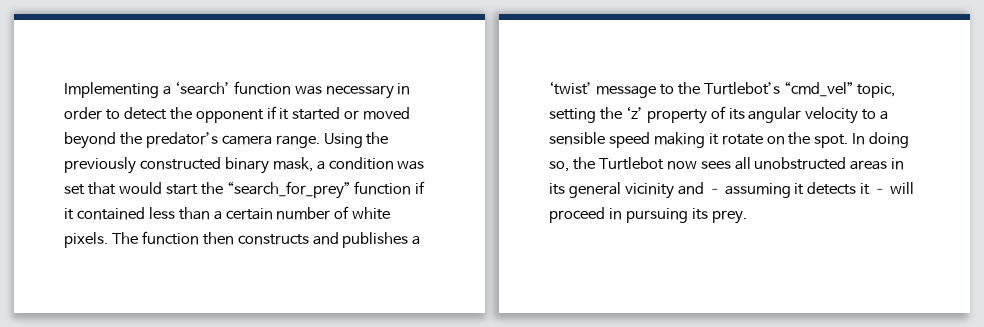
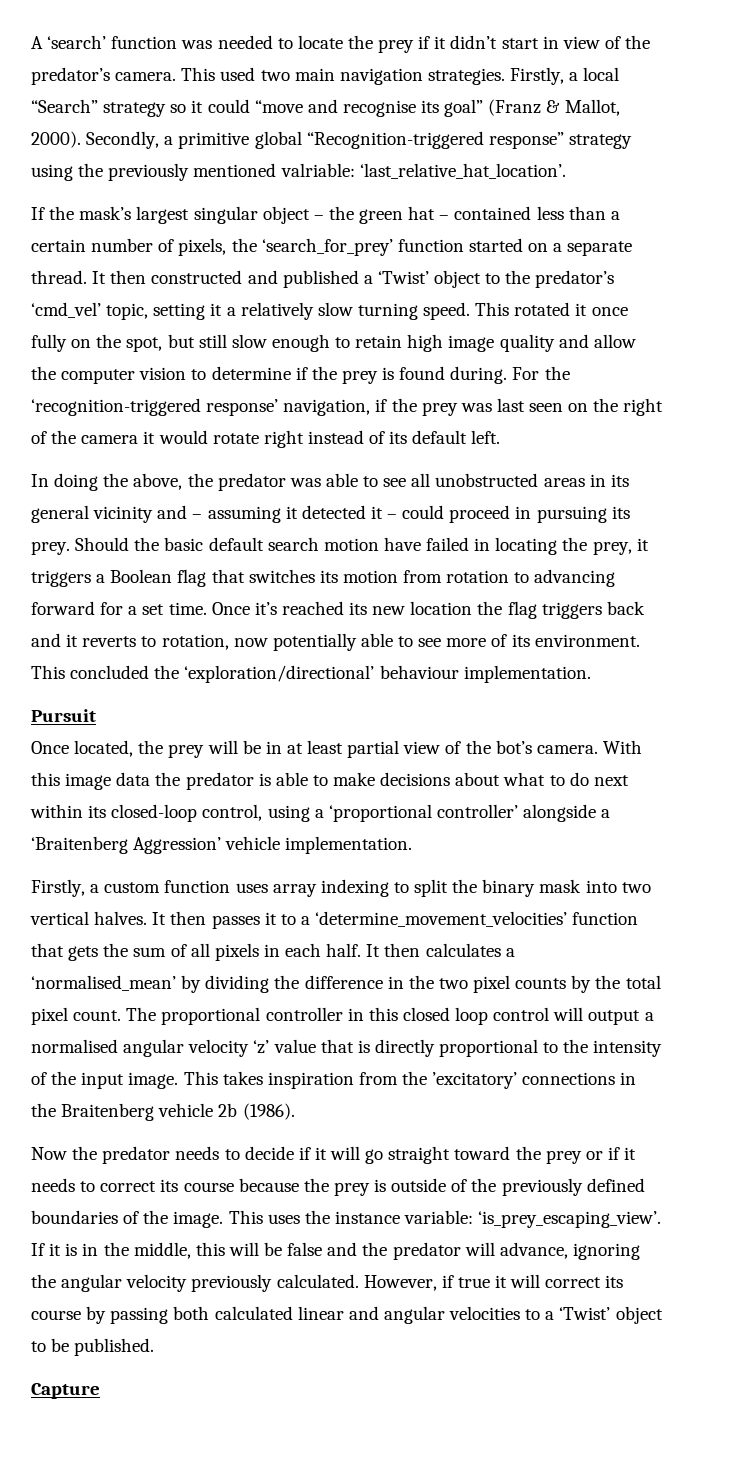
- Implementing a ‘search’ function was necessary in order to detect the opponent if it started or moved beyond the predator’s camera range. Using the previously constructed binary mask, a condition was set that would start the “search_for_prey” function if it contained less than a certain number of white pixels. The function then constructs and publishes a ‘twist’ message to the Turtlebot’s “cmd_vel” topic, setting the ‘z’ property of its angular velocity to a sensible speed making it rotate on the spot. In doing so, the Turtlebot now sees all unobstructed areas in its general vicinity and – assuming it detects it – will proceed in pursuing its prey.
+ A ‘search’ function was needed to locate the prey if it didn’t start in view of the predator’s camera. This used two main navigation strategies. Firstly, a local “Search” strategy so it could “move and recognise its goal” (Franz & Mallot, 2000). Secondly, a primitive global “Recognition-triggered response” strategy using the previously mentioned valriable: ‘last_relative_hat_location’.
+ If the mask’s largest singular object – the green hat – contained less than a certain number of pixels, the ‘search_for_prey’ function started on a separate thread. It then constructed and published a ‘Twist’ object to the predator’s ‘cmd_vel’ topic, setting it a relatively slow turning speed. This rotated it once fully on the spot, but still slow enough to retain high image quality and allow the computer vision to determine if the prey is found during. For the ‘recognition-triggered response’ navigation, if the prey was last seen on the right of the camera it would rotate right instead of its default left.
+ In doing the above, the predator was able to see all unobstructed areas in its general vicinity and – assuming it detected it – could proceed in pursuing its prey.
+ Should the basic default search motion have failed in locating the prey, it triggers a Boolean flag that switches its motion from rotation to advancing forward for a set time. Once it’s reached its new location the flag triggers back and it reverts to rotation, now potentially able to see more of its environment. This concluded the ‘exploration/directional’ behaviour implementation.
+ Pursuit
+ Once located, the prey will be in at least partial view of the bot’s camera. With this image data the predator is able to make decisions about what to do next within its closed-loop control, using a ‘proportional controller’ alongside a ‘Braitenberg Aggression’ vehicle implementation.
+ Firstly, a custom function uses array indexing to split the binary mask into two vertical halves. It then passes it to a ‘determine_movement_velocities’ function that gets the sum of all pixels in each half. It then calculates a ‘normalised_mean’ by dividing the difference in the two pixel counts by the total pixel count. The proportional controller in this closed loop control will output a normalised angular velocity ‘z’ value that is directly proportional to the intensity of the input image. This takes inspiration from the ’excitatory’ connections in the Braitenberg vehicle 2b (1986).
+ Now the predator needs to decide if it will go straight toward the prey or if it needs to correct its course because the prey is outside of the previously defined boundaries of the image. This uses the instance variable: ‘is_prey_escaping_view’. If it is in the middle, this will be false and the predator will advance, ignoring the angular velocity previously calculated. However, if true it will correct its course by passing both calculated linear and angular velocities to a ‘Twist’ object to be published.
+ Capture

